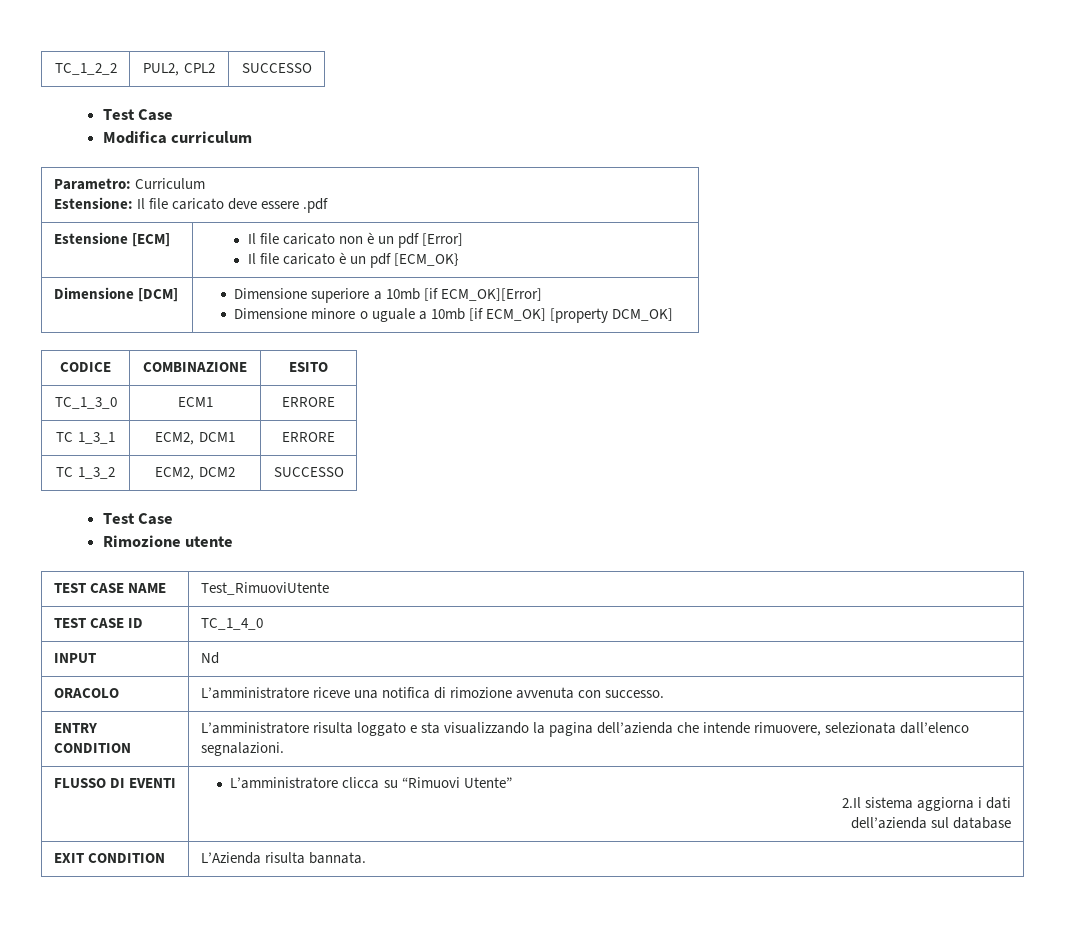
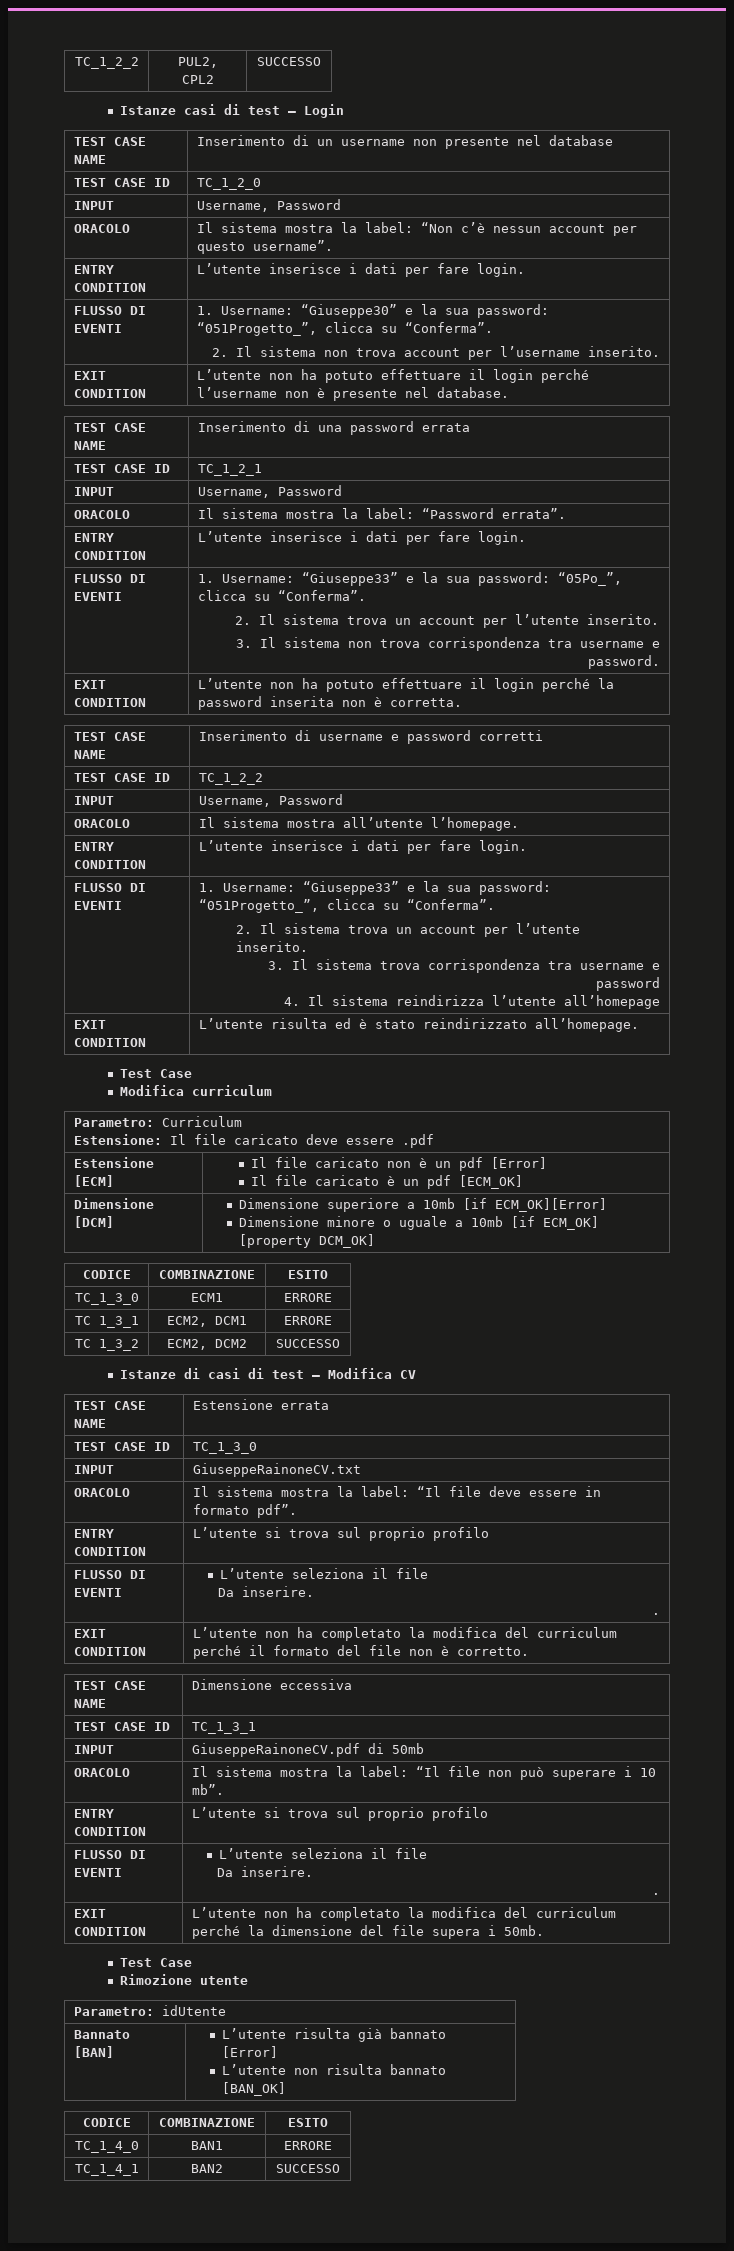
+ Istanze casi di test – Login
+ TEST CASE NAME | Inserimento di un username non presente nel database
+ TEST CASE ID | TC_1_2_0
+ INPUT | Username, Password
+ ORACOLO | Il sistema mostra la label: “Non c’è nessun account per questo username”.
+ ENTRY CONDITION | L’utente inserisce i dati per fare login.
+ FLUSSO DI EVENTI | 1. Username: “Giuseppe30” e la sua password: “051Progetto_”, clicca su “Conferma”.
+ 2. Il sistema non trova account per l’username inserito.
+ EXIT CONDITION | L’utente non ha potuto effettuare il login perché l’username non è presente nel database.
+ TEST CASE NAME | Inserimento di una password errata
+ TEST CASE ID | TC_1_2_1
+ INPUT | Username, Password
+ ORACOLO | Il sistema mostra la label: “Password errata”.
+ ENTRY CONDITION | L’utente inserisce i dati per fare login.
+ FLUSSO DI EVENTI | 1. Username: “Giuseppe33” e la sua password: “05Po_”, clicca su “Conferma”.
+ 2. Il sistema trova un account per l’utente inserito.
+ 3. Il sistema non trova corrispondenza tra username e password.
+ EXIT CONDITION | L’utente non ha potuto effettuare il login perché la password inserita non è corretta.
+ TEST CASE NAME | Inserimento di username e password corretti
+ TEST CASE ID | TC_1_2_2
+ INPUT | Username, Password
+ ORACOLO | Il sistema mostra all’utente l’homepage.
+ ENTRY CONDITION | L’utente inserisce i dati per fare login.
+ FLUSSO DI EVENTI | 1. Username: “Giuseppe33” e la sua password: “051Progetto_”, clicca su “Conferma”.
+ 2. Il sistema trova un account per l’utente inserito.
+ 3. Il sistema trova corrispondenza tra username e password
+ 4. Il sistema reindirizza l’utente all’homepage
+ EXIT CONDITION | L’utente risulta ed è stato reindirizzato all’homepage.
  Estensione [ECM] | Il file caricato non è un pdf [Error]
- Il file caricato è un pdf [ECM_OK}
+ Il file caricato è un pdf [ECM_OK]
  TC 1_3_2 | ECM2, DCM2 | SUCCESSO
+ Istanze di casi di test – Modifica CV
+ TEST CASE NAME | Estensione errata
+ TEST CASE ID | TC_1_3_0
+ INPUT | GiuseppeRainoneCV.txt
+ ORACOLO | Il sistema mostra la label: “Il file deve essere in formato pdf”.
+ ENTRY CONDITION | L’utente si trova sul proprio profilo
+ FLUSSO DI EVENTI | L’utente seleziona il file
+ Da inserire.
+ .
+ EXIT CONDITION | L’utente non ha completato la modifica del curriculum perché il formato del file non è corretto.
+ TEST CASE NAME | Dimensione eccessiva
+ TEST CASE ID | TC_1_3_1
+ INPUT | GiuseppeRainoneCV.pdf di 50mb
+ ORACOLO | Il sistema mostra la label: “Il file non può superare i 10 mb”.
+ ENTRY CONDITION | L’utente si trova sul proprio profilo
+ FLUSSO DI EVENTI | L’utente seleziona il file
+ Da inserire.
+ .
+ EXIT CONDITION | L’utente non ha completato la modifica del curriculum perché la dimensione del file supera i 50mb.
  Test Case
  Rimozione utente
- TEST CASE NAME | Test_RimuoviUtente
- TEST CASE ID | TC_1_4_0
- INPUT | Nd
- ORACOLO | L’amministratore riceve una notifica di rimozione avvenuta con successo.
- ENTRY CONDITION | L’amministratore risulta loggato e sta visualizzando la pagina dell’azienda che intende rimuovere, selezionata dall’elenco segnalazioni.
- FLUSSO DI EVENTI | L’amministratore clicca su “Rimuovi Utente”
- 2.Il sistema aggiorna i dati
- dell’azienda sul database
- EXIT CONDITION | L’Azienda risulta bannata.
+ Parametro: idUtente
+ Bannato [BAN] | L’utente risulta già bannato [Error]
+ L’utente non risulta bannato [BAN_OK]
+ CODICE | COMBINAZIONE | ESITO
+ TC_1_4_0 | BAN1 | ERRORE
+ TC_1_4_1 | BAN2 | SUCCESSO

